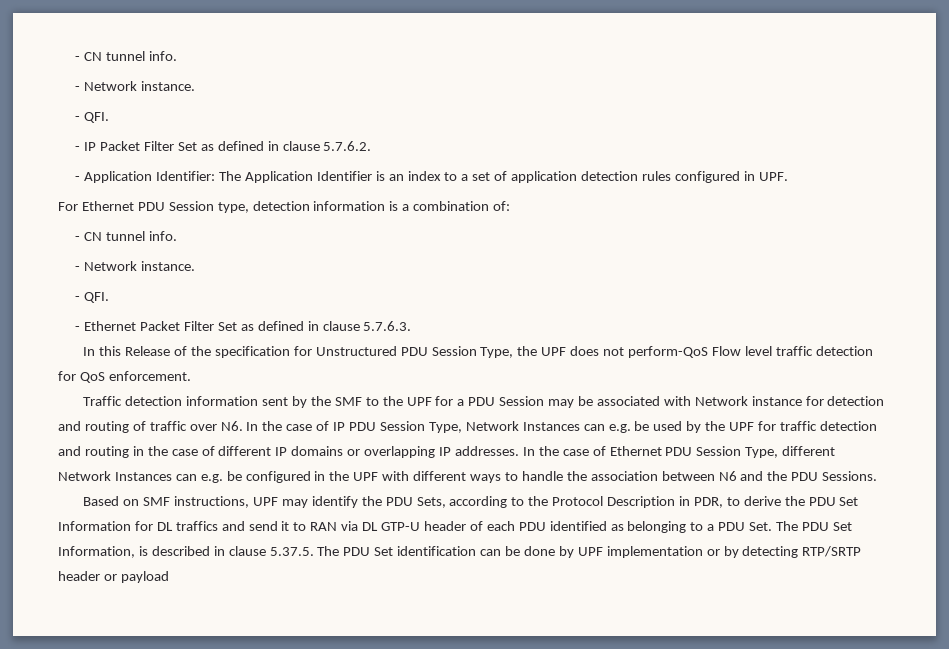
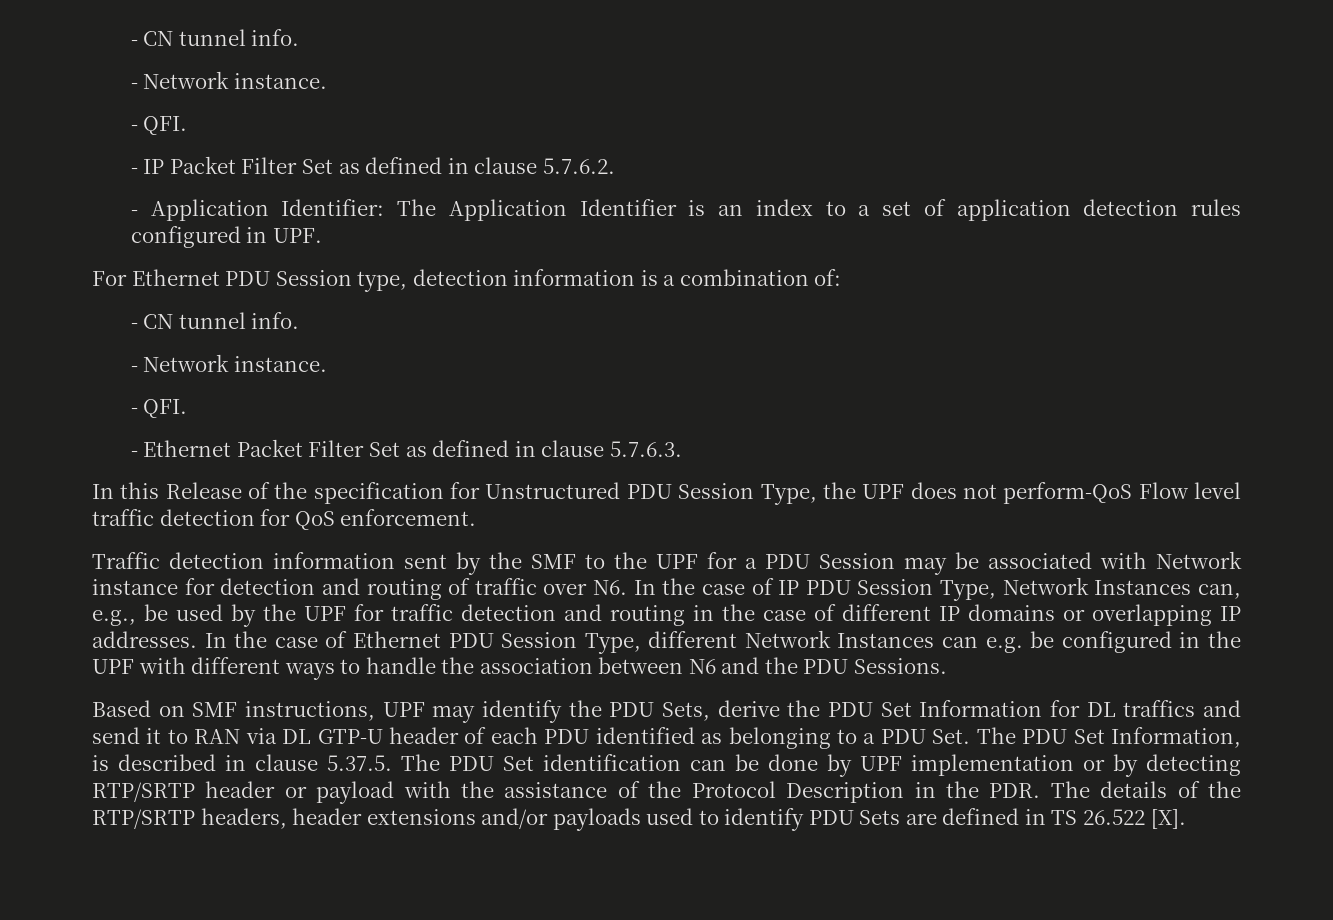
- Traffic detection information sent by the SMF to the UPF for a PDU Session may be associated with Network instance for detection and routing of traffic over N6. In the case of IP PDU Session Type, Network Instances can e.g. be used by the UPF for traffic detection and routing in the case of different IP domains or overlapping IP addresses.
+ Traffic detection information sent by the SMF to the UPF for a PDU Session may be associated with Network instance for detection and routing of traffic over N6. In the case of IP PDU Session Type, Network Instances can, e.g., be used by the UPF for traffic detection and routing in the case of different IP domains or overlapping IP addresses.
- Based on SMF instructions, UPF may identify the PDU Sets, according to the Protocol Description in PDR, to derive the PDU Set Information for DL traffics and send it to RAN via DL GTP-U header of each PDU identified as belonging to a PDU Set. The PDU Set Information, is described in clause 5.37.5. The PDU Set identification can be done by UPF implementation or by detecting RTP/SRTP header or payload
+ Based on SMF instructions, UPF may identify the PDU Sets, derive the PDU Set Information for DL traffics and send it to RAN via DL GTP-U header of each PDU identified as belonging to a PDU Set. The PDU Set Information, is described in clause 5.37.5. The PDU Set identification can be done by UPF implementation or by detecting RTP/SRTP header or payload with the assistance of the Protocol Description in the PDR. The details of the RTP/SRTP headers, header extensions and/or payloads used to identify PDU Sets are defined in TS 26.522 [X].

